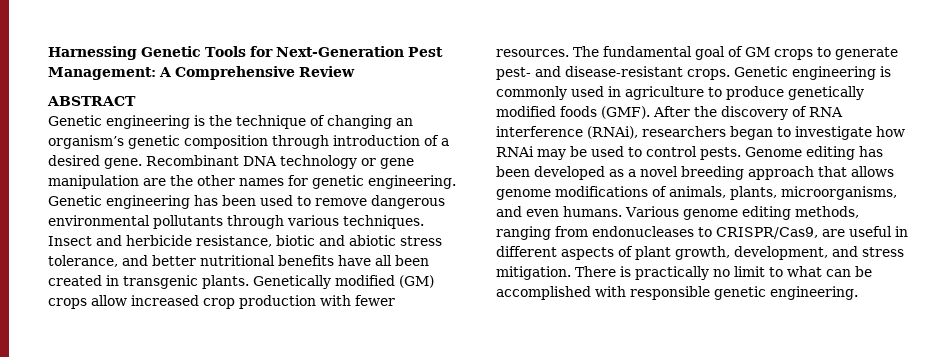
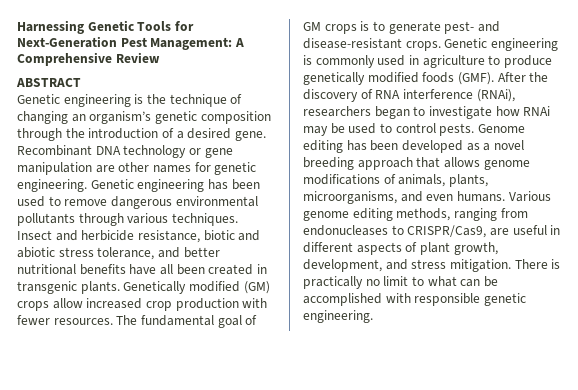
- Genetic engineering is the technique of changing an organism’s genetic composition through introduction of a desired gene.
+ Genetic engineering is the technique of changing an organism’s genetic composition through the introduction of a desired gene.
- Recombinant DNA technology or gene manipulation are the other names for genetic engineering.
+ Recombinant DNA technology or gene manipulation are other names for genetic engineering.
- The fundamental goal of GM crops to generate pest- and disease-resistant crops.
+ The fundamental goal of GM crops is to generate pest- and disease-resistant crops.

